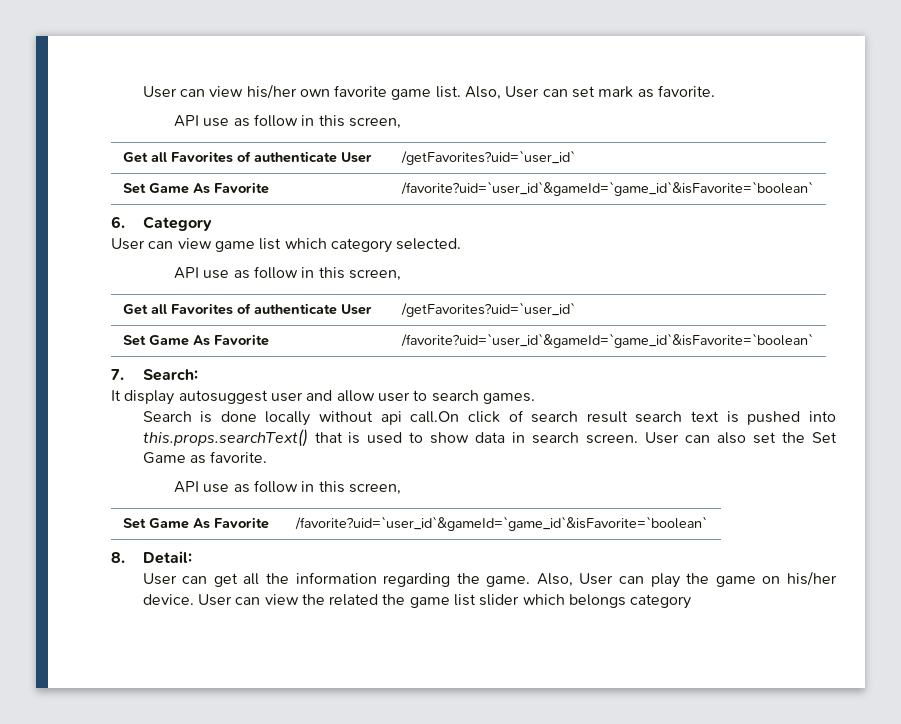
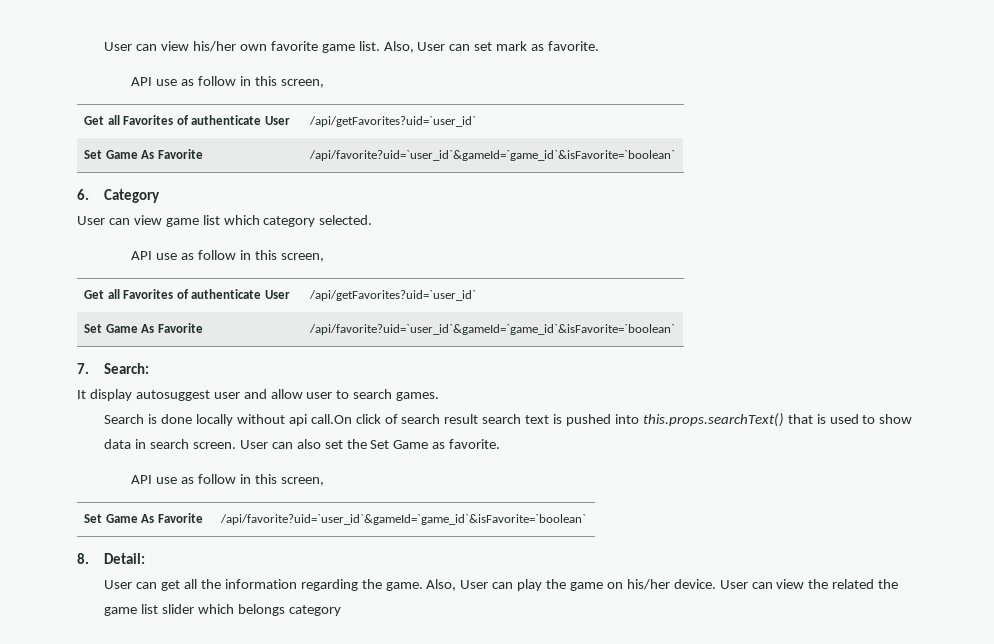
  Also, User can set mark as favorite.
  API use as follow in this screen,
- Get all Favorites of authenticate User | /getFavorites?uid=`user_id`
- Set Game As Favorite | /favorite?uid=`user_id`&gameId=`game_id`&isFavorite=`boolean`
+ Get all Favorites of authenticate User | /api/getFavorites?uid=`user_id`
+ Set Game As Favorite | /api/favorite?uid=`user_id`&gameId=`game_id`&isFavorite=`boolean`
  User can view game list which category selected.
  API use as follow in this screen,
- Get all Favorites of authenticate User | /getFavorites?uid=`user_id`
- Set Game As Favorite | /favorite?uid=`user_id`&gameId=`game_id`&isFavorite=`boolean`
+ Get all Favorites of authenticate User | /api/getFavorites?uid=`user_id`
+ Set Game As Favorite | /api/favorite?uid=`user_id`&gameId=`game_id`&isFavorite=`boolean`
  User can also set the Set Game as favorite.
  API use as follow in this screen,
- Set Game As Favorite | /favorite?uid=`user_id`&gameId=`game_id`&isFavorite=`boolean`
+ Set Game As Favorite | /api/favorite?uid=`user_id`&gameId=`game_id`&isFavorite=`boolean`

